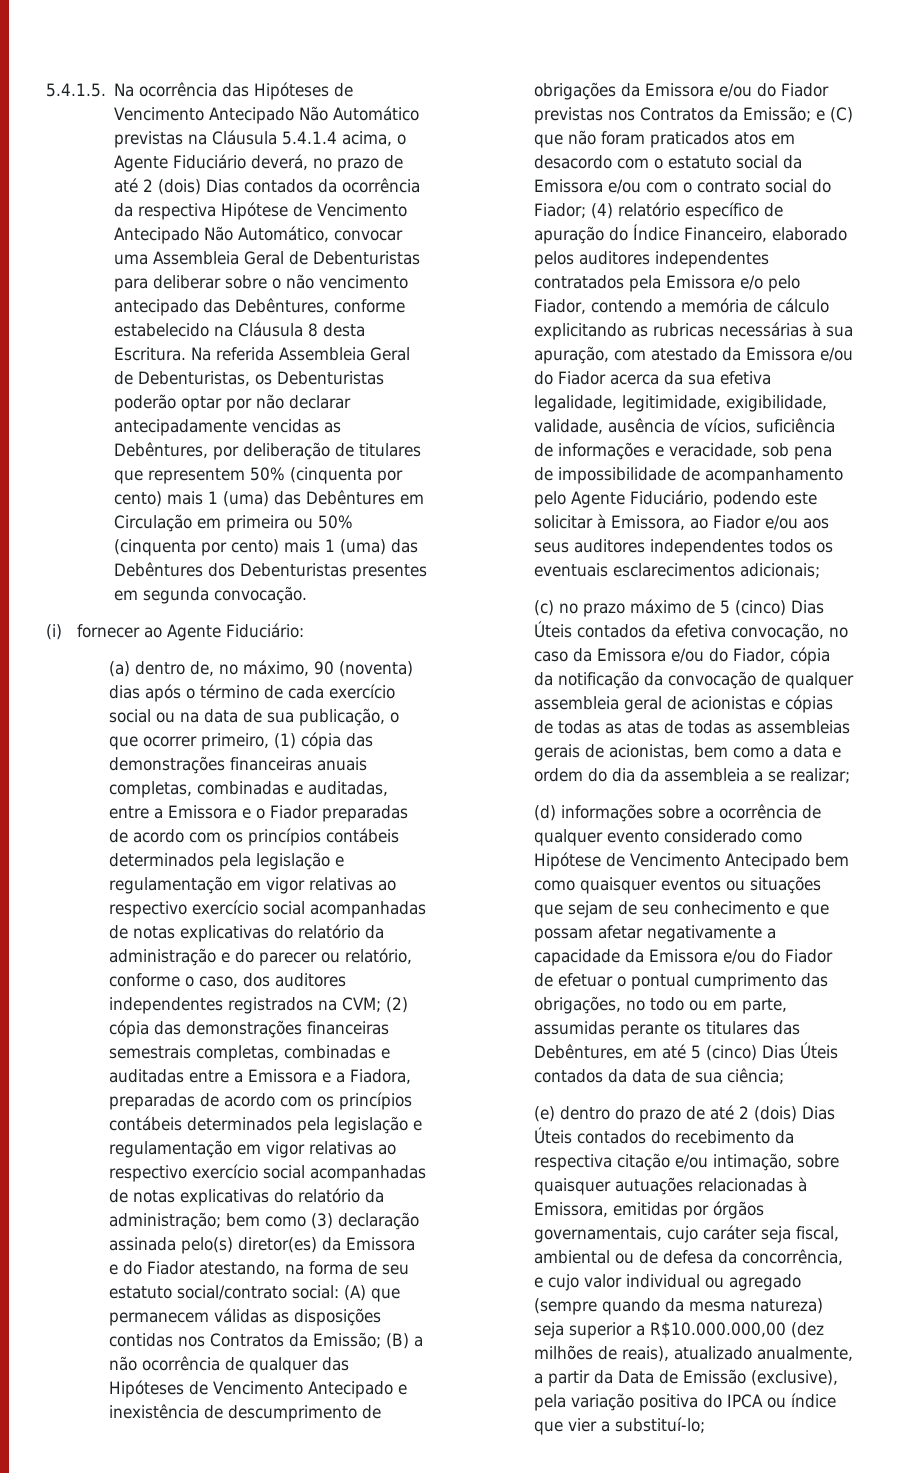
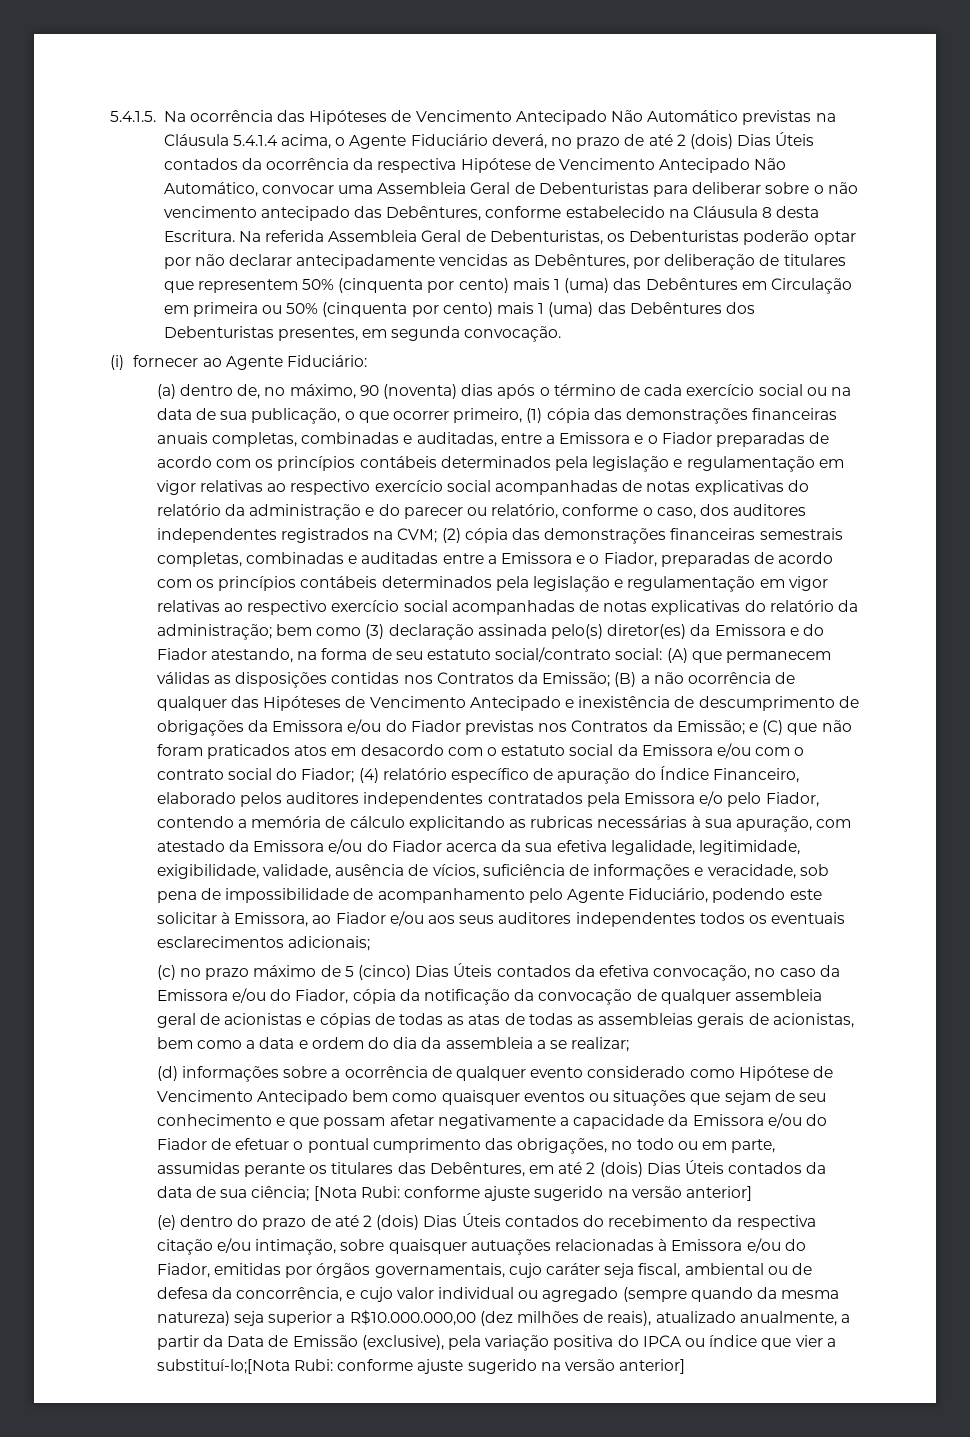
- 5.4.1.5. Na ocorrência das Hipóteses de Vencimento Antecipado Não Automático previstas na Cláusula 5.4.1.4 acima, o Agente Fiduciário deverá, no prazo de até 2 (dois) Dias contados da ocorrência da respectiva Hipótese de Vencimento Antecipado Não Automático, convocar uma Assembleia Geral de Debenturistas para deliberar sobre o não vencimento antecipado das Debêntures, conforme estabelecido na Cláusula 8 desta Escritura.
+ 5.4.1.5. Na ocorrência das Hipóteses de Vencimento Antecipado Não Automático previstas na Cláusula 5.4.1.4 acima, o Agente Fiduciário deverá, no prazo de até 2 (dois) Dias Úteis contados da ocorrência da respectiva Hipótese de Vencimento Antecipado Não Automático, convocar uma Assembleia Geral de Debenturistas para deliberar sobre o não vencimento antecipado das Debêntures, conforme estabelecido na Cláusula 8 desta Escritura.
- Na referida Assembleia Geral de Debenturistas, os Debenturistas poderão optar por não declarar antecipadamente vencidas as Debêntures, por deliberação de titulares que representem 50% (cinquenta por cento) mais 1 (uma) das Debêntures em Circulação em primeira ou 50% (cinquenta por cento) mais 1 (uma) das Debêntures dos Debenturistas presentes em segunda convocação.
+ Na referida Assembleia Geral de Debenturistas, os Debenturistas poderão optar por não declarar antecipadamente vencidas as Debêntures, por deliberação de titulares que representem 50% (cinquenta por cento) mais 1 (uma) das Debêntures em Circulação em primeira ou 50% (cinquenta por cento) mais 1 (uma) das Debêntures dos Debenturistas presentes, em segunda convocação.
- (2) cópia das demonstrações financeiras semestrais completas, combinadas e auditadas entre a Emissora e a Fiadora, preparadas de acordo com os princípios contábeis determinados pela legislação e regulamentação em vigor relativas ao respectivo exercício social acompanhadas de notas explicativas do relatório da administração;
+ (2) cópia das demonstrações financeiras semestrais completas, combinadas e auditadas entre a Emissora e o Fiador, preparadas de acordo com os princípios contábeis determinados pela legislação e regulamentação em vigor relativas ao respectivo exercício social acompanhadas de notas explicativas do relatório da administração;
- (d) informações sobre a ocorrência de qualquer evento considerado como Hipótese de Vencimento Antecipado bem como quaisquer eventos ou situações que sejam de seu conhecimento e que possam afetar negativamente a capacidade da Emissora e/ou do Fiador de efetuar o pontual cumprimento das obrigações, no todo ou em parte, assumidas perante os titulares das Debêntures, em até 5 (cinco) Dias Úteis contados da data de sua ciência;
+ (d) informações sobre a ocorrência de qualquer evento considerado como Hipótese de Vencimento Antecipado bem como quaisquer eventos ou situações que sejam de seu conhecimento e que possam afetar negativamente a capacidade da Emissora e/ou do Fiador de efetuar o pontual cumprimento das obrigações, no todo ou em parte, assumidas perante os titulares das Debêntures, em até 2 (dois) Dias Úteis contados da data de sua ciência; [Nota Rubi: conforme ajuste sugerido na versão anterior]
- (e) dentro do prazo de até 2 (dois) Dias Úteis contados do recebimento da respectiva citação e/ou intimação, sobre quaisquer autuações relacionadas à Emissora, emitidas por órgãos governamentais, cujo caráter seja fiscal, ambiental ou de defesa da concorrência, e cujo valor individual ou agregado (sempre quando da mesma natureza) seja superior a R$10.000.000,00 (dez milhões de reais), atualizado anualmente, a partir da Data de Emissão (exclusive), pela variação positiva do IPCA ou índice que vier a substituí-lo;
+ (e) dentro do prazo de até 2 (dois) Dias Úteis contados do recebimento da respectiva citação e/ou intimação, sobre quaisquer autuações relacionadas à Emissora e/ou do Fiador, emitidas por órgãos governamentais, cujo caráter seja fiscal, ambiental ou de defesa da concorrência, e cujo valor individual ou agregado (sempre quando da mesma natureza) seja superior a R$10.000.000,00 (dez milhões de reais), atualizado anualmente, a partir da Data de Emissão (exclusive), pela variação positiva do IPCA ou índice que vier a substituí-lo;[Nota Rubi: conforme ajuste sugerido na versão anterior]

